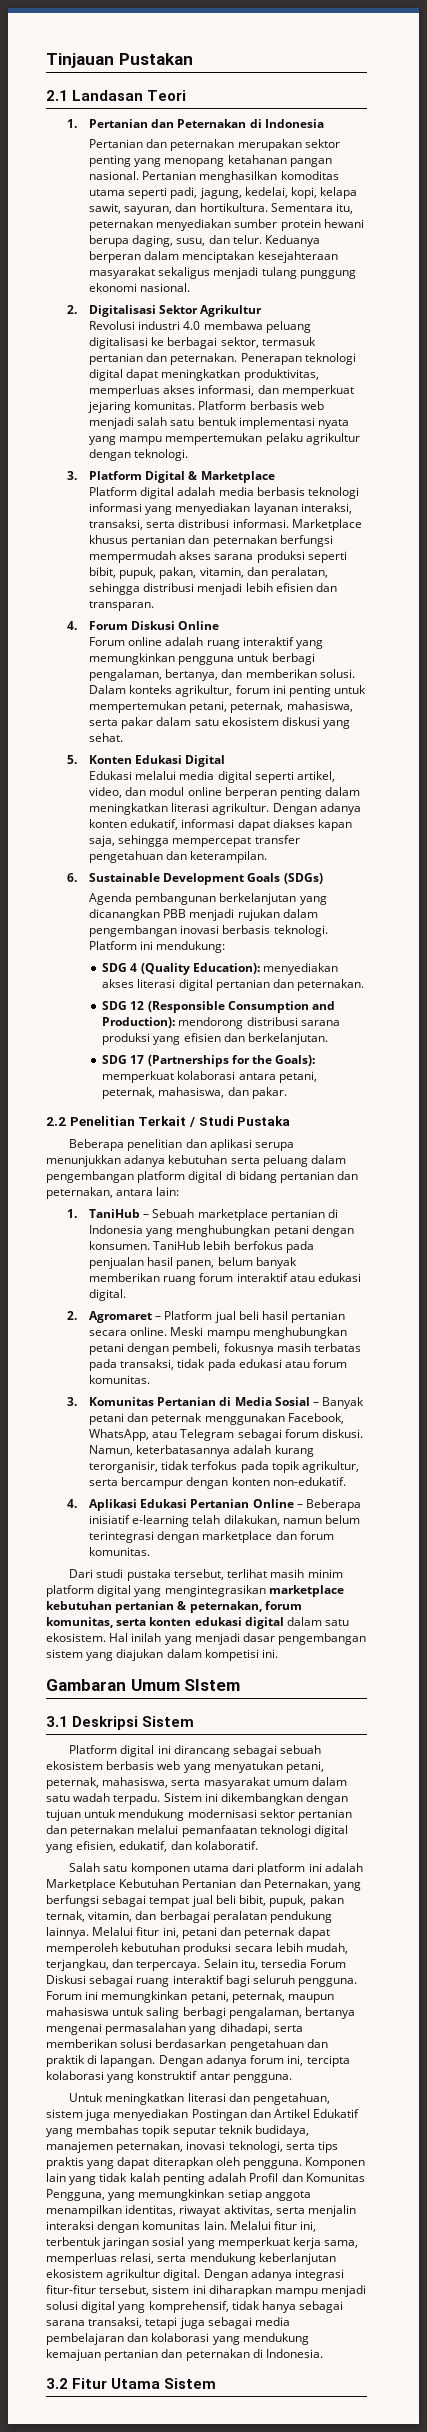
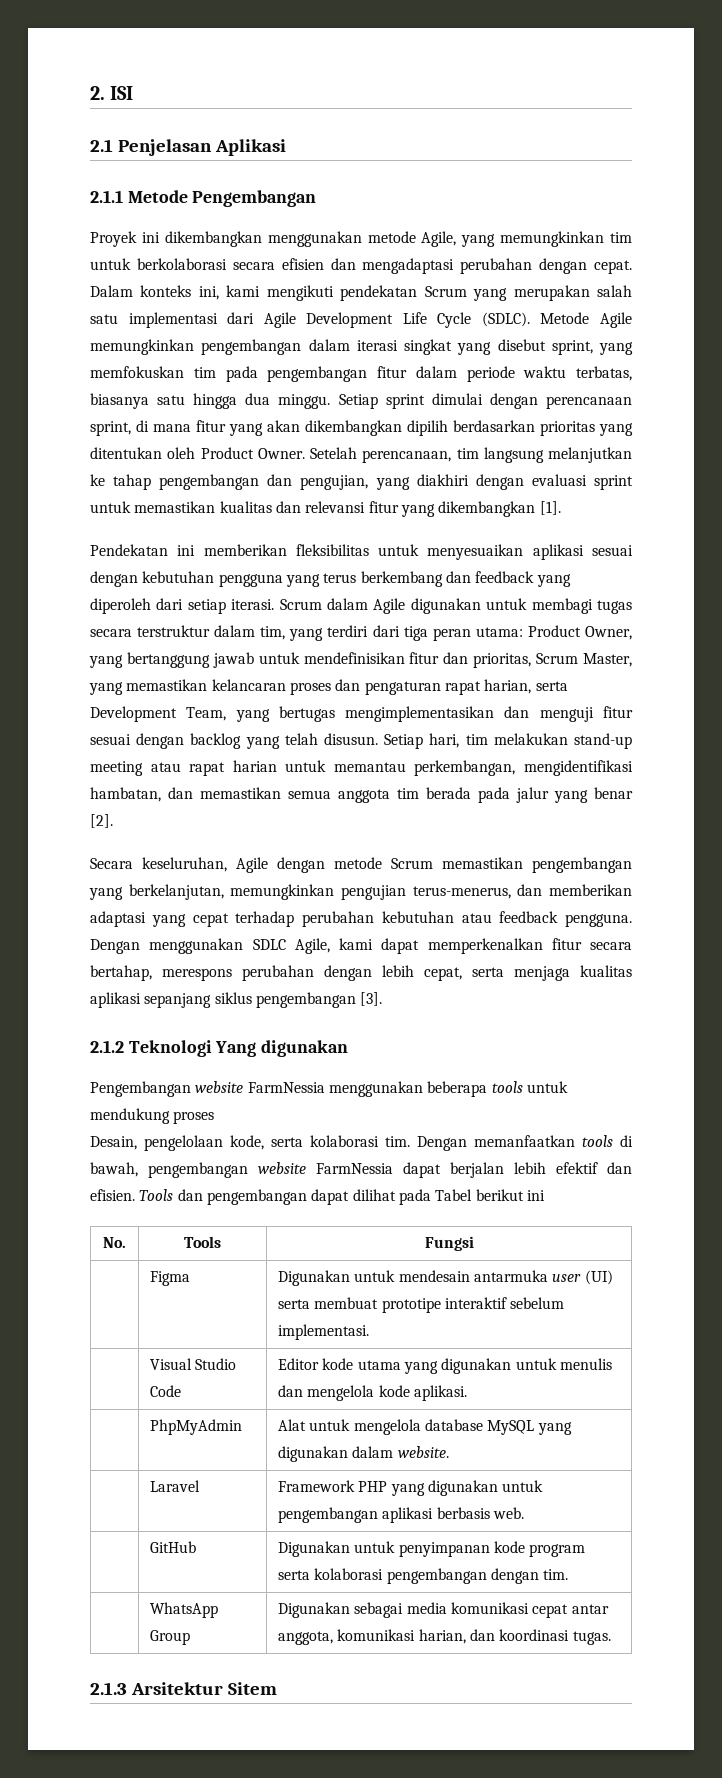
- Tinjauan Pustakan
+ 2. ISI
- 2.1 Landasan Teori
- 1. Pertanian dan Peternakan di Indonesia
- Pertanian dan peternakan merupakan sektor penting yang menopang ketahanan pangan nasional. Pertanian menghasilkan komoditas utama seperti padi, jagung, kedelai, kopi, kelapa sawit, sayuran, dan hortikultura. Sementara itu, peternakan menyediakan sumber protein hewani berupa daging, susu, dan telur. Keduanya berperan dalam menciptakan kesejahteraan masyarakat sekaligus menjadi tulang punggung ekonomi nasional.
- 2. Digitalisasi Sektor Agrikultur
- Revolusi industri 4.0 membawa peluang digitalisasi ke berbagai sektor, termasuk pertanian dan peternakan. Penerapan teknologi digital dapat meningkatkan produktivitas, memperluas akses informasi, dan memperkuat jejaring komunitas. Platform berbasis web menjadi salah satu bentuk implementasi nyata yang mampu mempertemukan pelaku agrikultur dengan teknologi.
- 3. Platform Digital & Marketplace
- Platform digital adalah media berbasis teknologi informasi yang menyediakan layanan interaksi, transaksi, serta distribusi informasi. Marketplace khusus pertanian dan peternakan berfungsi mempermudah akses sarana produksi seperti bibit, pupuk, pakan, vitamin, dan peralatan, sehingga distribusi menjadi lebih efisien dan transparan.
- 4. Forum Diskusi Online
- Forum online adalah ruang interaktif yang memungkinkan pengguna untuk berbagi pengalaman, bertanya, dan memberikan solusi. Dalam konteks agrikultur, forum ini penting untuk mempertemukan petani, peternak, mahasiswa, serta pakar dalam satu ekosistem diskusi yang sehat.
- 5. Konten Edukasi Digital
- Edukasi melalui media digital seperti artikel, video, dan modul online berperan penting dalam meningkatkan literasi agrikultur. Dengan adanya konten edukatif, informasi dapat diakses kapan saja, sehingga mempercepat transfer pengetahuan dan keterampilan.
- 6. Sustainable Development Goals (SDGs)
- Agenda pembangunan berkelanjutan yang dicanangkan PBB menjadi rujukan dalam pengembangan inovasi berbasis teknologi. Platform ini mendukung:
- SDG 4 (Quality Education): menyediakan akses literasi digital pertanian dan peternakan.
- SDG 12 (Responsible Consumption and Production): mendorong distribusi sarana produksi yang efisien dan berkelanjutan.
- SDG 17 (Partnerships for the Goals): memperkuat kolaborasi antara petani, peternak, mahasiswa, dan pakar.
- 2.2 Penelitian Terkait / Studi Pustaka
- Beberapa penelitian dan aplikasi serupa menunjukkan adanya kebutuhan serta peluang dalam pengembangan platform digital di bidang pertanian dan peternakan, antara lain:
- 1. TaniHub – Sebuah marketplace pertanian di Indonesia yang menghubungkan petani dengan konsumen. TaniHub lebih berfokus pada penjualan hasil panen, belum banyak memberikan ruang forum interaktif atau edukasi digital.
- 2. Agromaret – Platform jual beli hasil pertanian secara online. Meski mampu menghubungkan petani dengan pembeli, fokusnya masih terbatas pada transaksi, tidak pada edukasi atau forum komunitas.
- 3. Komunitas Pertanian di Media Sosial – Banyak petani dan peternak menggunakan Facebook, WhatsApp, atau Telegram sebagai forum diskusi. Namun, keterbatasannya adalah kurang terorganisir, tidak terfokus pada topik agrikultur, serta bercampur dengan konten non-edukatif.
- 4. Aplikasi Edukasi Pertanian Online – Beberapa inisiatif e-learning telah dilakukan, namun belum terintegrasi dengan marketplace dan forum komunitas.
- Dari studi pustaka tersebut, terlihat masih minim platform digital yang mengintegrasikan marketplace kebutuhan pertanian & peternakan, forum komunitas, serta konten edukasi digital dalam satu ekosistem. Hal inilah yang menjadi dasar pengembangan sistem yang diajukan dalam kompetisi ini.
- Gambaran Umum SIstem
- 3.1 Deskripsi Sistem
- Platform digital ini dirancang sebagai sebuah ekosistem berbasis web yang menyatukan petani, peternak, mahasiswa, serta masyarakat umum dalam satu wadah terpadu. Sistem ini dikembangkan dengan tujuan untuk mendukung modernisasi sektor pertanian dan peternakan melalui pemanfaatan teknologi digital yang efisien, edukatif, dan kolaboratif.
- Salah satu komponen utama dari platform ini adalah Marketplace Kebutuhan Pertanian dan Peternakan, yang berfungsi sebagai tempat jual beli bibit, pupuk, pakan ternak, vitamin, dan berbagai peralatan pendukung lainnya. Melalui fitur ini, petani dan peternak dapat memperoleh kebutuhan produksi secara lebih mudah, terjangkau, dan terpercaya. Selain itu, tersedia Forum Diskusi sebagai ruang interaktif bagi seluruh pengguna. Forum ini memungkinkan petani, peternak, maupun mahasiswa untuk saling berbagi pengalaman, bertanya mengenai permasalahan yang dihadapi, serta memberikan solusi berdasarkan pengetahuan dan praktik di lapangan. Dengan adanya forum ini, tercipta kolaborasi yang konstruktif antar pengguna.
- Untuk meningkatkan literasi dan pengetahuan, sistem juga menyediakan Postingan dan Artikel Edukatif yang membahas topik seputar teknik budidaya, manajemen peternakan, inovasi teknologi, serta tips praktis yang dapat diterapkan oleh pengguna. Komponen lain yang tidak kalah penting adalah Profil dan Komunitas Pengguna, yang memungkinkan setiap anggota menampilkan identitas, riwayat aktivitas, serta menjalin interaksi dengan komunitas lain. Melalui fitur ini, terbentuk jaringan sosial yang memperkuat kerja sama, memperluas relasi, serta mendukung keberlanjutan ekosistem agrikultur digital. Dengan adanya integrasi fitur-fitur tersebut, sistem ini diharapkan mampu menjadi solusi digital yang komprehensif, tidak hanya sebagai sarana transaksi, tetapi juga sebagai media pembelajaran dan kolaborasi yang mendukung kemajuan pertanian dan peternakan di Indonesia.
- 3.2 Fitur Utama Sistem
+ 2.1 Penjelasan Aplikasi
+ 2.1.1 Metode Pengembangan
+ Proyek ini dikembangkan menggunakan metode Agile, yang memungkinkan tim untuk berkolaborasi secara efisien dan mengadaptasi perubahan dengan cepat. Dalam konteks ini, kami mengikuti pendekatan Scrum yang merupakan salah satu implementasi dari Agile Development Life Cycle (SDLC). Metode Agile memungkinkan pengembangan dalam iterasi singkat yang disebut sprint, yang memfokuskan tim pada pengembangan fitur dalam periode waktu terbatas, biasanya satu hingga dua minggu. Setiap sprint dimulai dengan perencanaan sprint, di mana fitur yang akan dikembangkan dipilih berdasarkan prioritas yang ditentukan oleh Product Owner. Setelah perencanaan, tim langsung melanjutkan ke tahap pengembangan dan pengujian, yang diakhiri dengan evaluasi sprint untuk memastikan kualitas dan relevansi fitur yang dikembangkan [1].
+ Pendekatan ini memberikan fleksibilitas untuk menyesuaikan aplikasi sesuai dengan kebutuhan pengguna yang terus berkembang dan feedback yang diperoleh dari setiap iterasi. Scrum dalam Agile digunakan untuk membagi tugas secara terstruktur dalam tim, yang terdiri dari tiga peran utama: Product Owner, yang bertanggung jawab untuk mendefinisikan fitur dan prioritas, Scrum Master, yang memastikan kelancaran proses dan pengaturan rapat harian, serta Development Team, yang bertugas mengimplementasikan dan menguji fitur sesuai dengan backlog yang telah disusun. Setiap hari, tim melakukan stand-up meeting atau rapat harian untuk memantau perkembangan, mengidentifikasi hambatan, dan memastikan semua anggota tim berada pada jalur yang benar [2].
+ Secara keseluruhan, Agile dengan metode Scrum memastikan pengembangan yang berkelanjutan, memungkinkan pengujian terus-menerus, dan memberikan adaptasi yang cepat terhadap perubahan kebutuhan atau feedback pengguna. Dengan menggunakan SDLC Agile, kami dapat memperkenalkan fitur secara bertahap, merespons perubahan dengan lebih cepat, serta menjaga kualitas aplikasi sepanjang siklus pengembangan [3].
+ 2.1.2 Teknologi Yang digunakan
+ Pengembangan website FarmNessia menggunakan beberapa tools untuk mendukung proses
+ Desain, pengelolaan kode, serta kolaborasi tim. Dengan memanfaatkan tools di bawah, pengembangan website FarmNessia dapat berjalan lebih efektif dan efisien. Tools dan pengembangan dapat dilihat pada Tabel berikut ini
+ No. | Tools | Fungsi
+ | Figma | Digunakan untuk mendesain antarmuka user (UI) serta membuat prototipe interaktif sebelum implementasi.
+ | Visual Studio Code | Editor kode utama yang digunakan untuk menulis dan mengelola kode aplikasi.
+ | PhpMyAdmin | Alat untuk mengelola database MySQL yang digunakan dalam website.
+ | Laravel | Framework PHP yang digunakan untuk pengembangan aplikasi berbasis web.
+ | GitHub | Digunakan untuk penyimpanan kode program serta kolaborasi pengembangan dengan tim.
+ | WhatsApp Group | Digunakan sebagai media komunikasi cepat antar anggota, komunikasi harian, dan koordinasi tugas.
+ 2.1.3 Arsitektur Sitem

